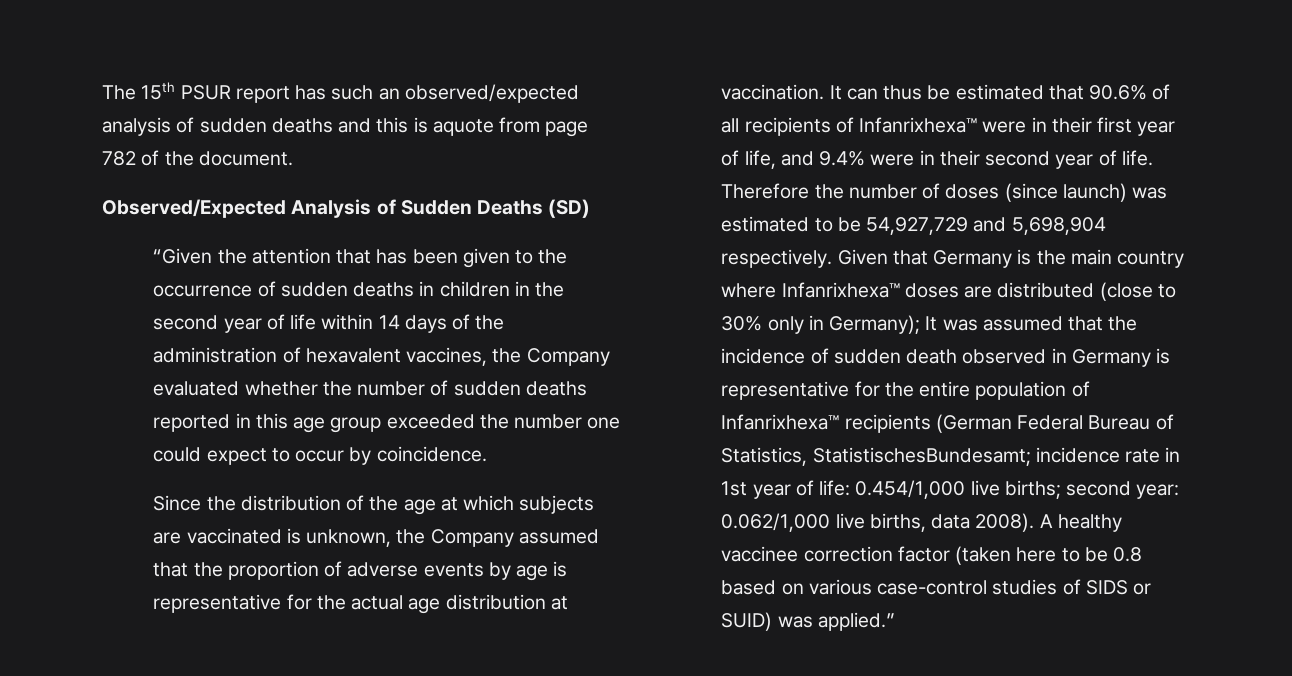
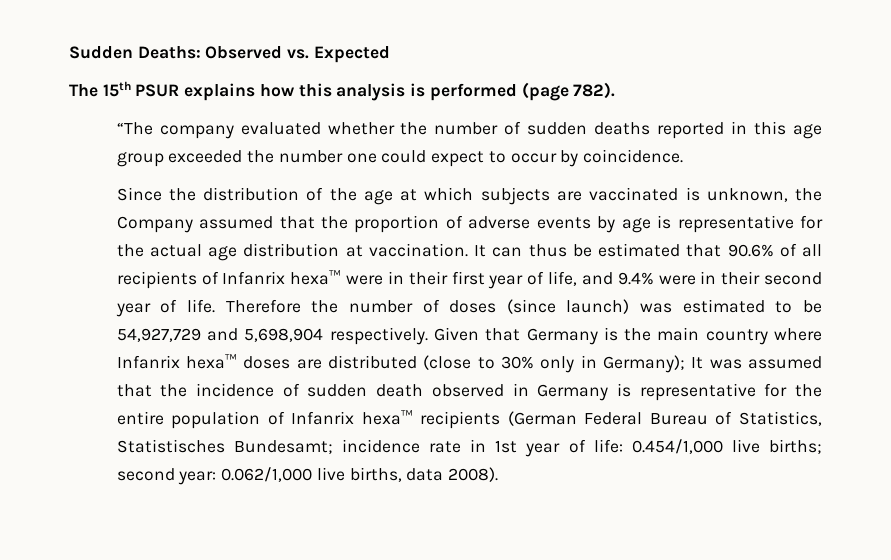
- The 15th PSUR report has such an observed/expected analysis of sudden deaths and this is aquote from page 782 of the document.
- Observed/Expected Analysis of Sudden Deaths (SD)
- “Given the attention that has been given to the occurrence of sudden deaths in children in the second year of life within 14 days of the administration of hexavalent vaccines, the Company evaluated whether the number of sudden deaths reported in this age group exceeded the number one could expect to occur by coincidence.
+ Sudden Deaths: Observed vs. Expected
+ The 15th PSUR explains how this analysis is performed (page 782).
+ “The company evaluated whether the number of sudden deaths reported in this age group exceeded the number one could expect to occur by coincidence.
- It can thus be estimated that 90.6% of all recipients of Infanrixhexa™ were in their first year of life, and 9.4% were in their second year of life.
+ It can thus be estimated that 90.6% of all recipients of Infanrix hexa™ were in their first year of life, and 9.4% were in their second year of life.
- Given that Germany is the main country where Infanrixhexa™ doses are distributed (close to 30% only in Germany); It was assumed that the incidence of sudden death observed in Germany is representative for the entire population of Infanrixhexa™ recipients (German Federal Bureau of Statistics, StatistischesBundesamt; incidence rate in 1st year of life: 0.454/1,000 live births; second year: 0.062/1,000 live births, data 2008). A healthy vaccinee correction factor (taken here to be 0.8 based on various case-control studies of SIDS or SUID) was applied.”
+ Given that Germany is the main country where Infanrix hexa™ doses are distributed (close to 30% only in Germany); It was assumed that the incidence of sudden death observed in Germany is representative for the entire population of Infanrix hexa™ recipients (German Federal Bureau of Statistics, Statistisches Bundesamt; incidence rate in 1st year of life: 0.454/1,000 live births; second year: 0.062/1,000 live births, data 2008).

